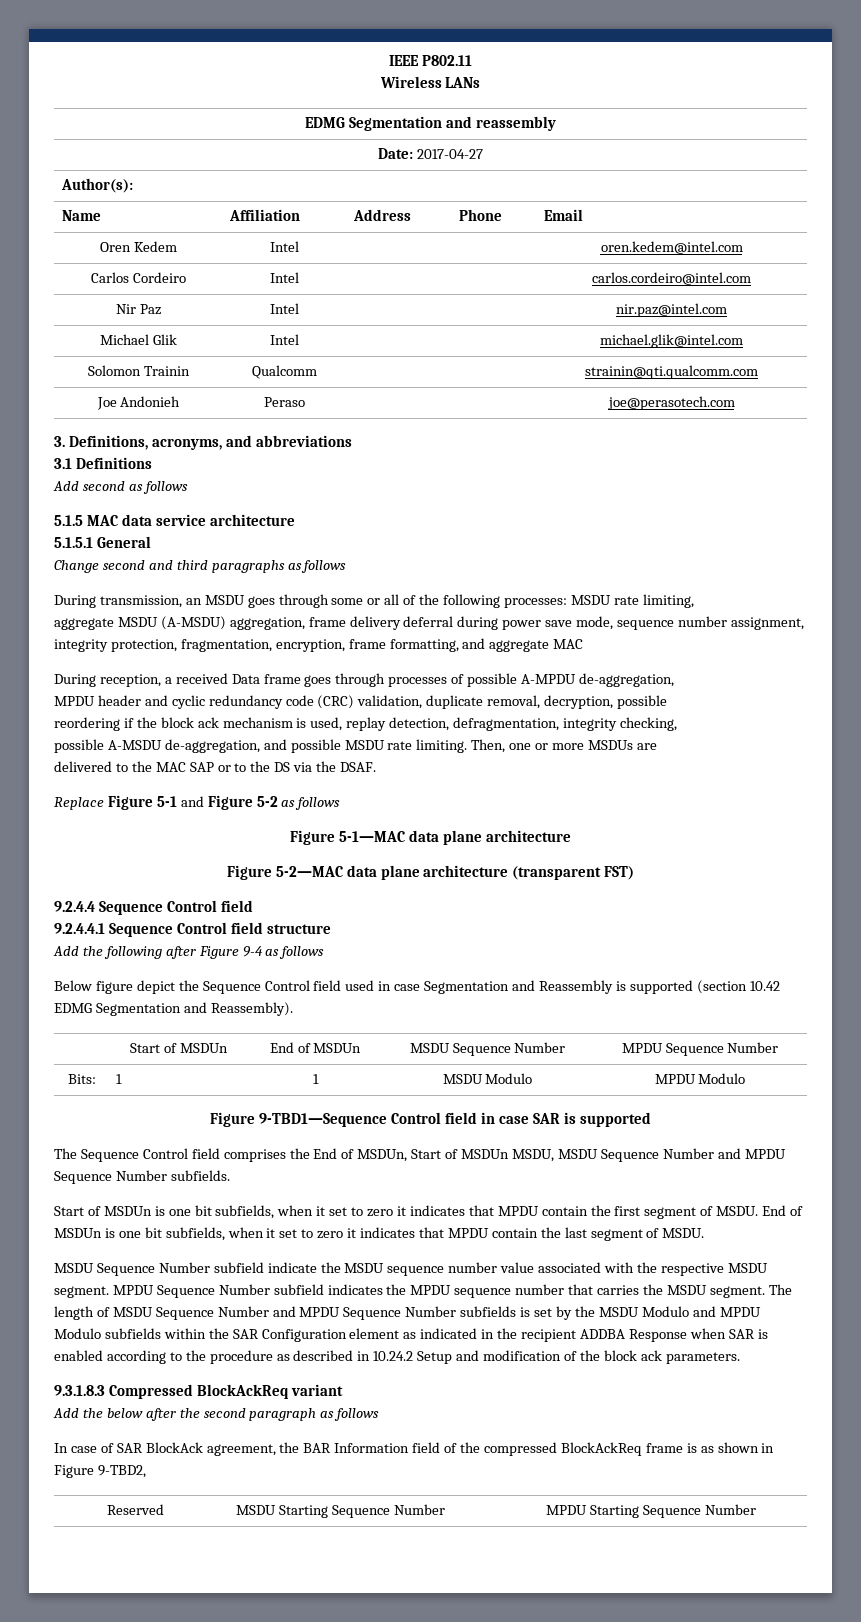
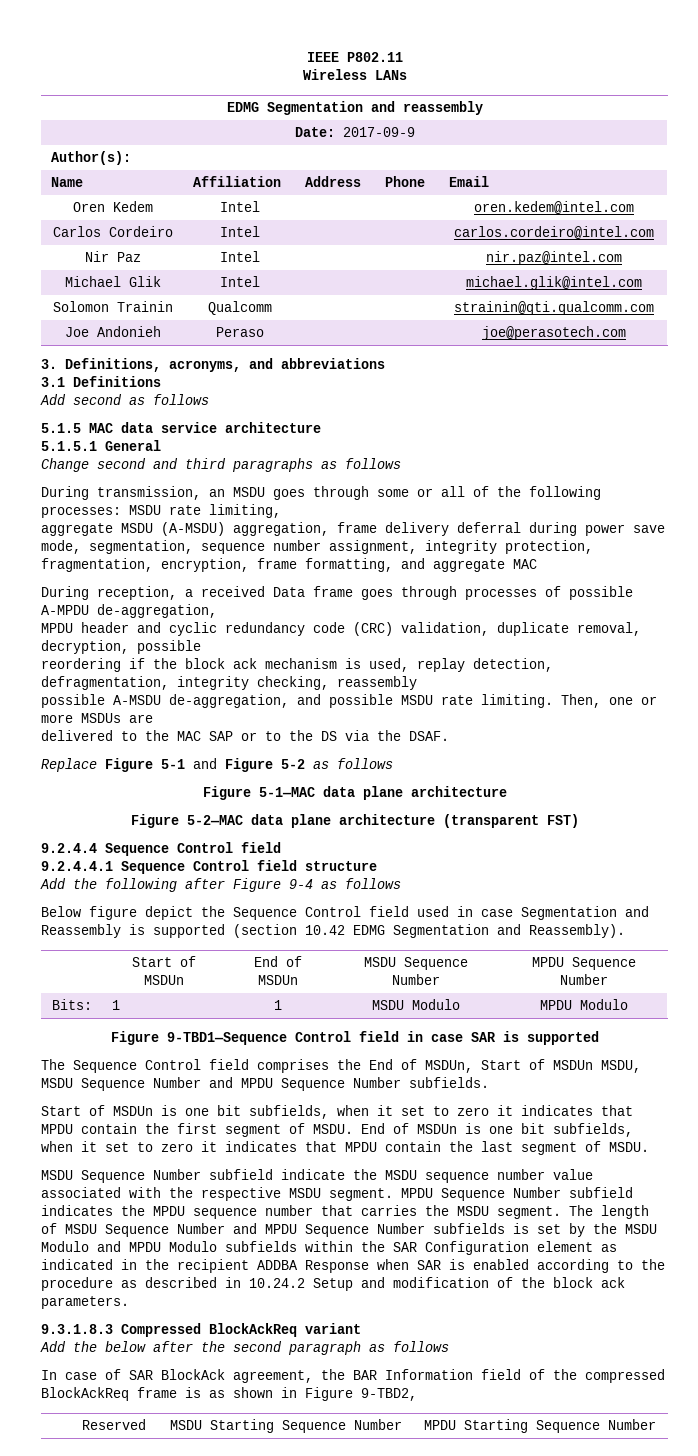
- Date: 2017-04-27
+ Date: 2017-09-9
- aggregate MSDU (A-MSDU) aggregation, frame delivery deferral during power save mode, sequence number assignment, integrity protection, fragmentation, encryption, frame formatting, and aggregate MAC
+ aggregate MSDU (A-MSDU) aggregation, frame delivery deferral during power save mode, segmentation, sequence number assignment, integrity protection, fragmentation, encryption, frame formatting, and aggregate MAC
- reordering if the block ack mechanism is used, replay detection, defragmentation, integrity checking,
+ reordering if the block ack mechanism is used, replay detection, defragmentation, integrity checking, reassembly

